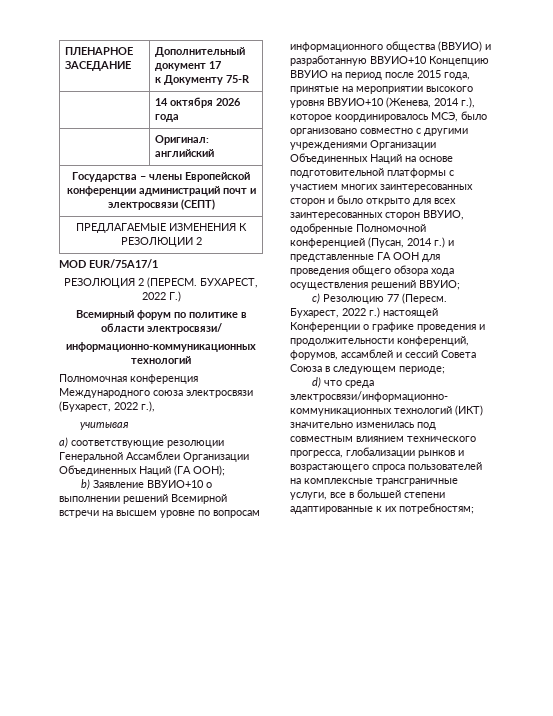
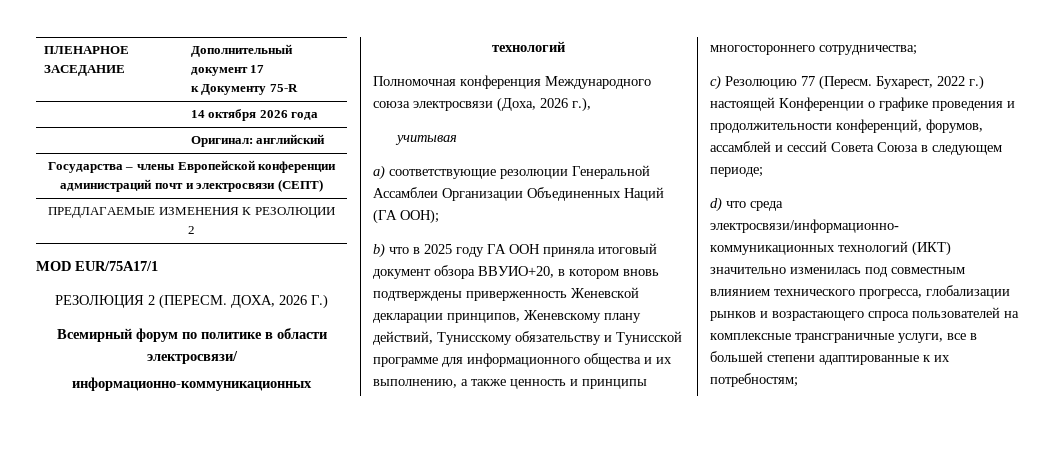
- БУХАРЕСТ, 2022 Г.)
+ ДОХА, 2026 Г.)
- Полномочная конференция Международного союза электросвязи (Бухарест, 2022 г.),
+ Полномочная конференция Международного союза электросвязи (Доха, 2026 г.),
- b) Заявление ВВУИО+10 о выполнении решений Всемирной встречи на высшем уровне по вопросам информационного общества (ВВУИО) и разработанную ВВУИО+10 Концепцию ВВУИО на период после 2015 года, принятые на мероприятии высокого уровня ВВУИО+10 (Женева, 2014 г.), которое координировалось МСЭ, было организовано совместно с другими учреждениями Организации Объединенных Наций на основе подготовительной платформы с участием многих заинтересованных сторон и было открыто для всех заинтересованных сторон ВВУИО, одобренные Полномочной конференцией (Пусан, 2014 г.) и представленные ГА ООН для проведения общего обзора хода осуществления решений ВВУИО;
+ b) что в 2025 году ГА ООН приняла итоговый документ обзора ВВУИО+20, в котором вновь подтверждены приверженность Женевской декларации принципов, Женевскому плану действий, Тунисскому обязательству и Тунисской программе для информационного общества и их выполнению, а также ценность и принципы многостороннего сотрудничества;

